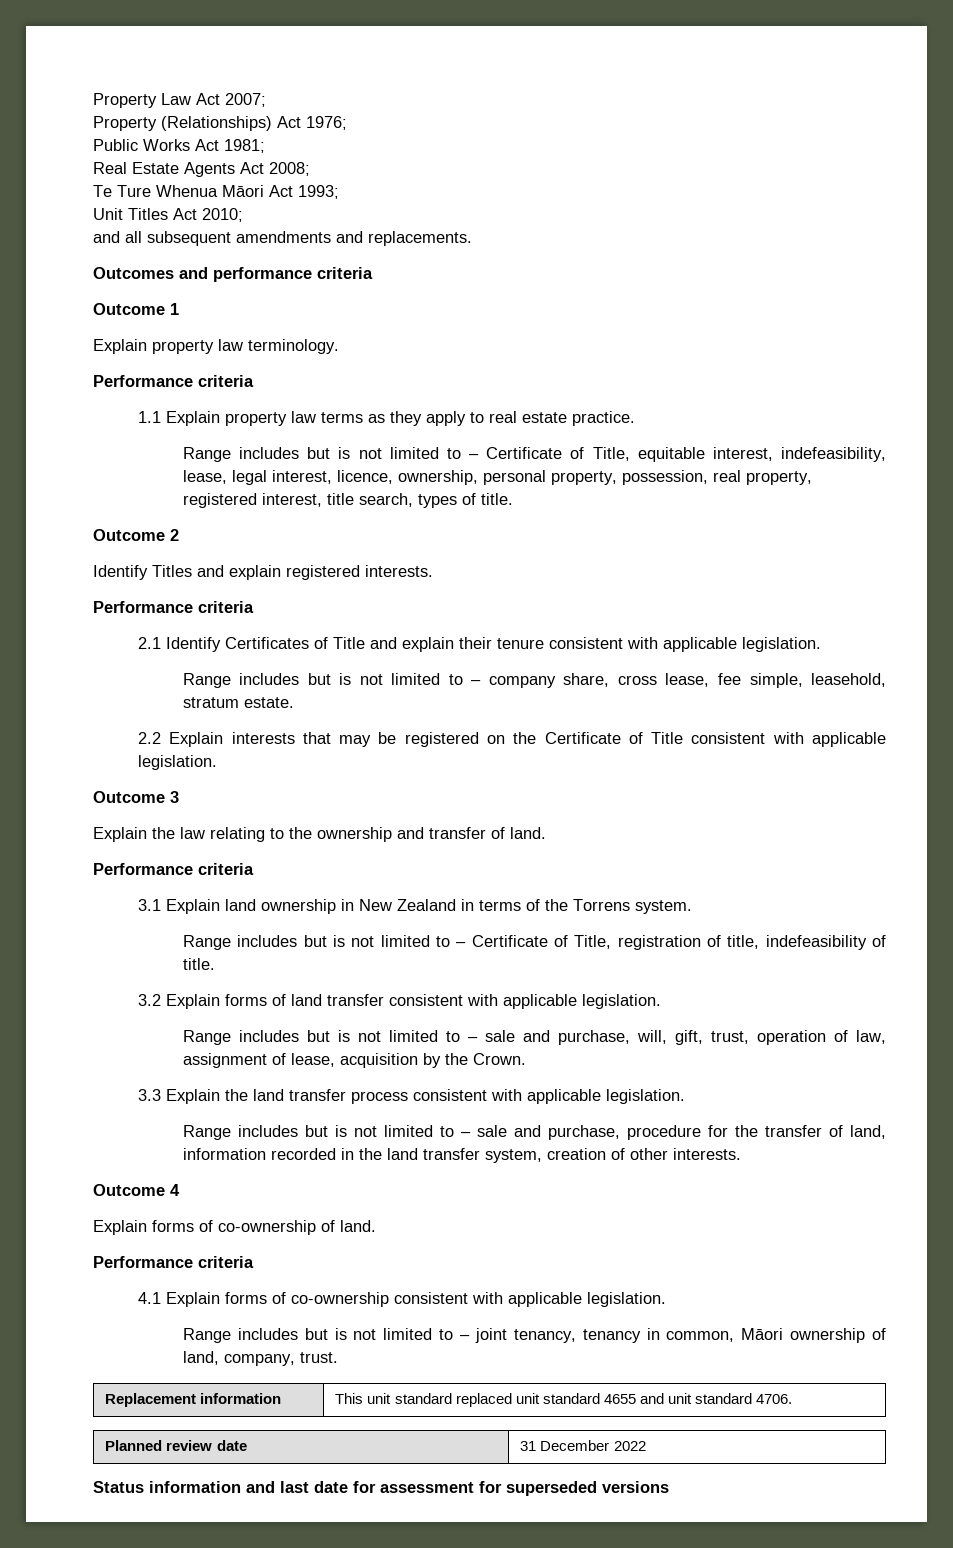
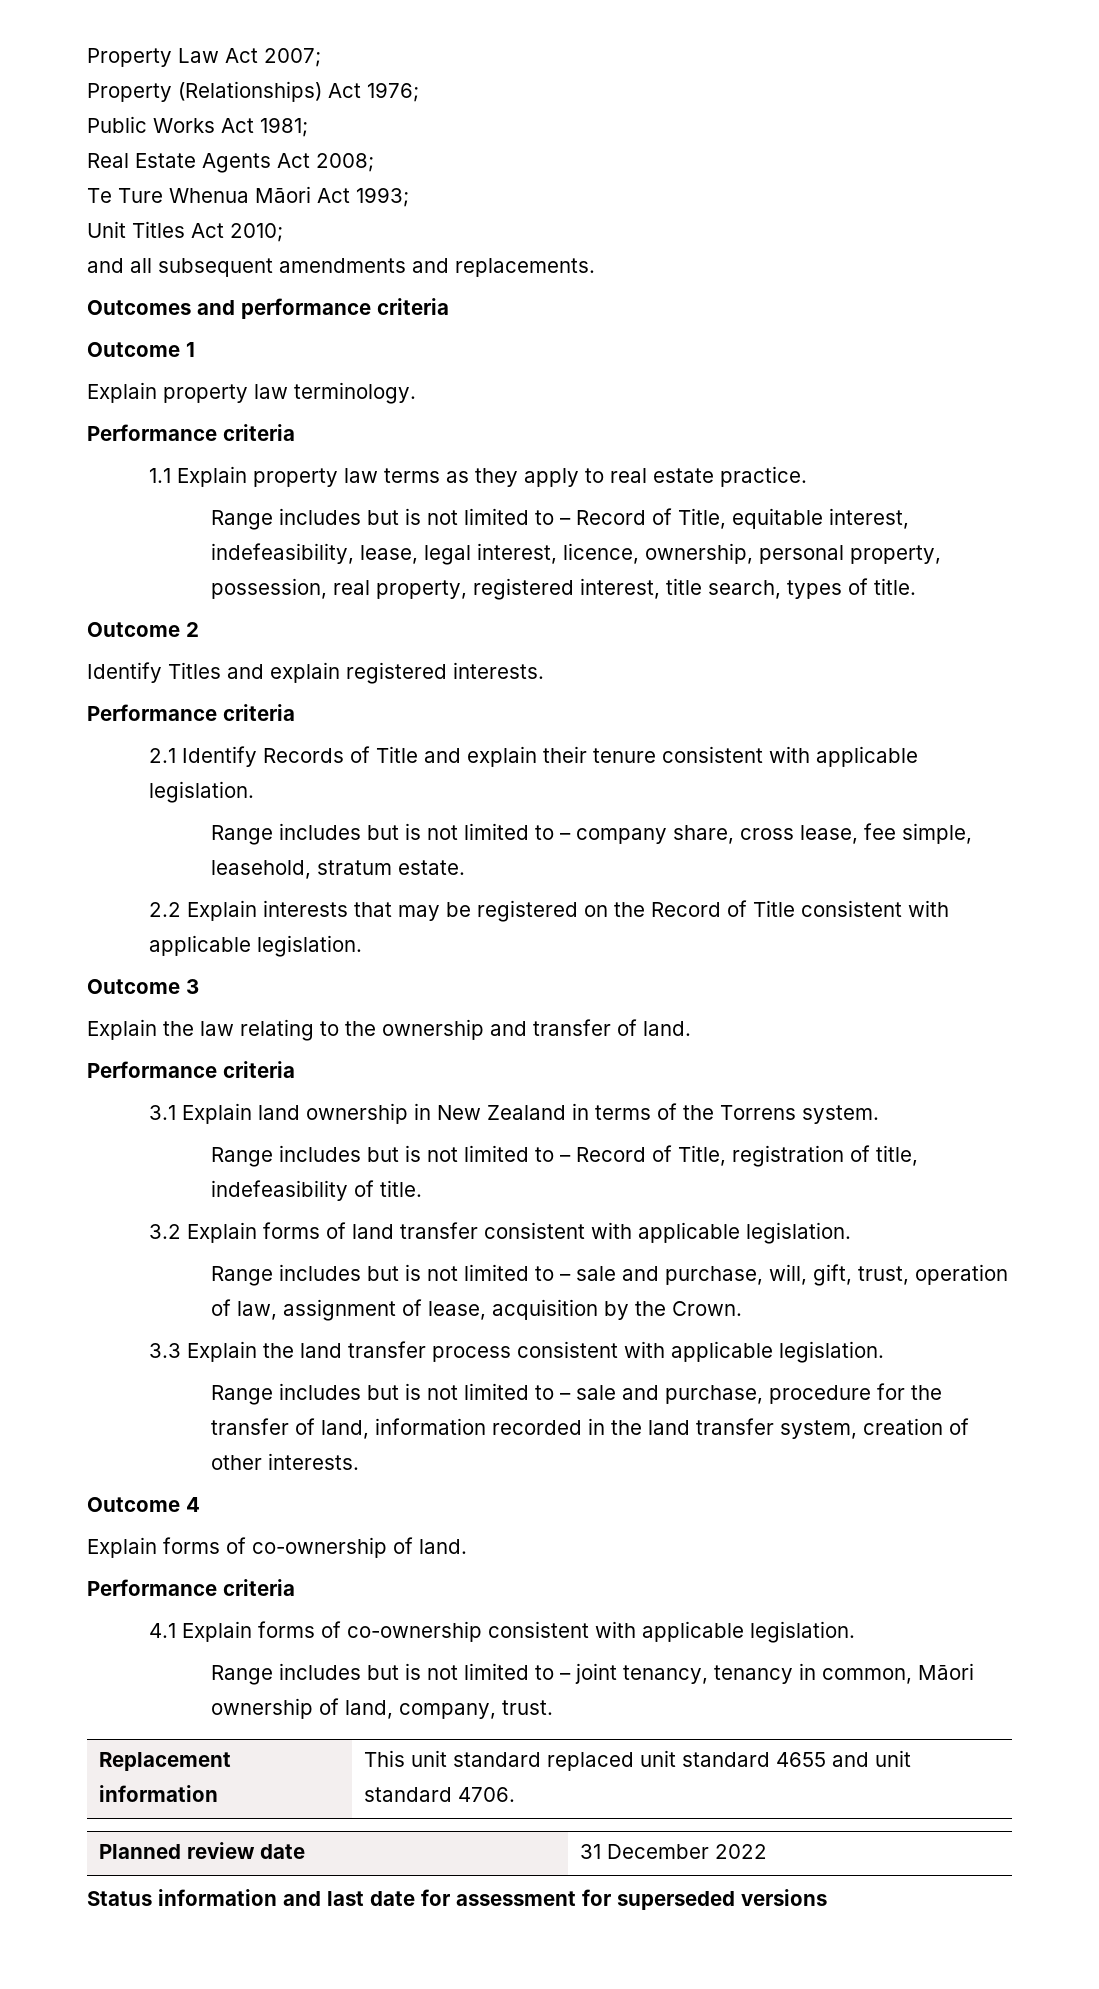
- Range includes but is not limited to – Certificate of Title, equitable interest, indefeasibility, lease, legal interest, licence, ownership, personal property, possession, real property, registered interest, title search, types of title.
+ Range includes but is not limited to – Record of Title, equitable interest, indefeasibility, lease, legal interest, licence, ownership, personal property, possession, real property, registered interest, title search, types of title.
- 2.1 Identify Certificates of Title and explain their tenure consistent with applicable legislation.
+ 2.1 Identify Records of Title and explain their tenure consistent with applicable legislation.
- 2.2 Explain interests that may be registered on the Certificate of Title consistent with applicable legislation.
+ 2.2 Explain interests that may be registered on the Record of Title consistent with applicable legislation.
- Range includes but is not limited to – Certificate of Title, registration of title, indefeasibility of title.
+ Range includes but is not limited to – Record of Title, registration of title, indefeasibility of title.

